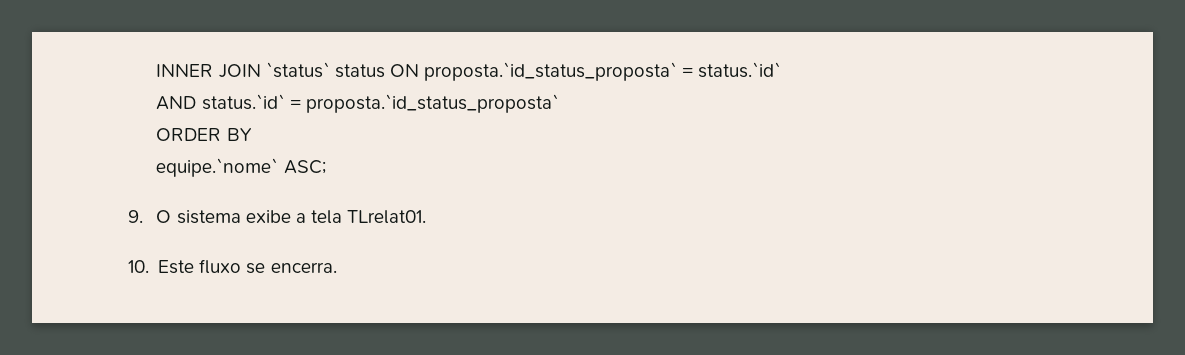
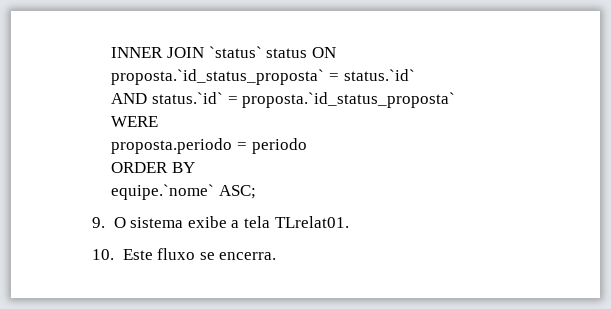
+ WERE
+ proposta.periodo = periodo

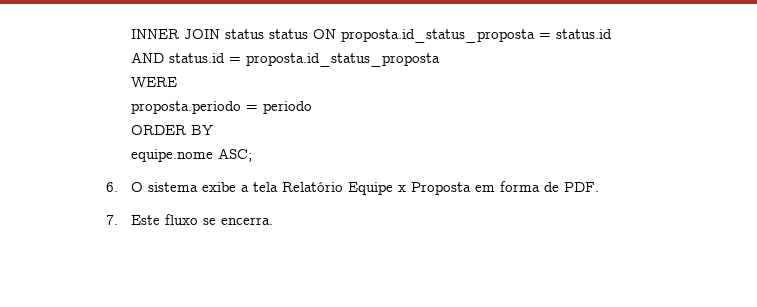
- INNER JOIN `status` status ON proposta.`id_status_proposta` = status.`id`
- AND status.`id` = proposta.`id_status_proposta`
+ INNER JOIN status status ON proposta.id_status_proposta = status.id
+ AND status.id = proposta.id_status_proposta
- equipe.`nome` ASC;
+ equipe.nome ASC;
- 9. O sistema exibe a tela TLrelat01.
- 10. Este fluxo se encerra.
+ 6. O sistema exibe a tela Relatório Equipe x Proposta em forma de PDF.
+ 7. Este fluxo se encerra.

